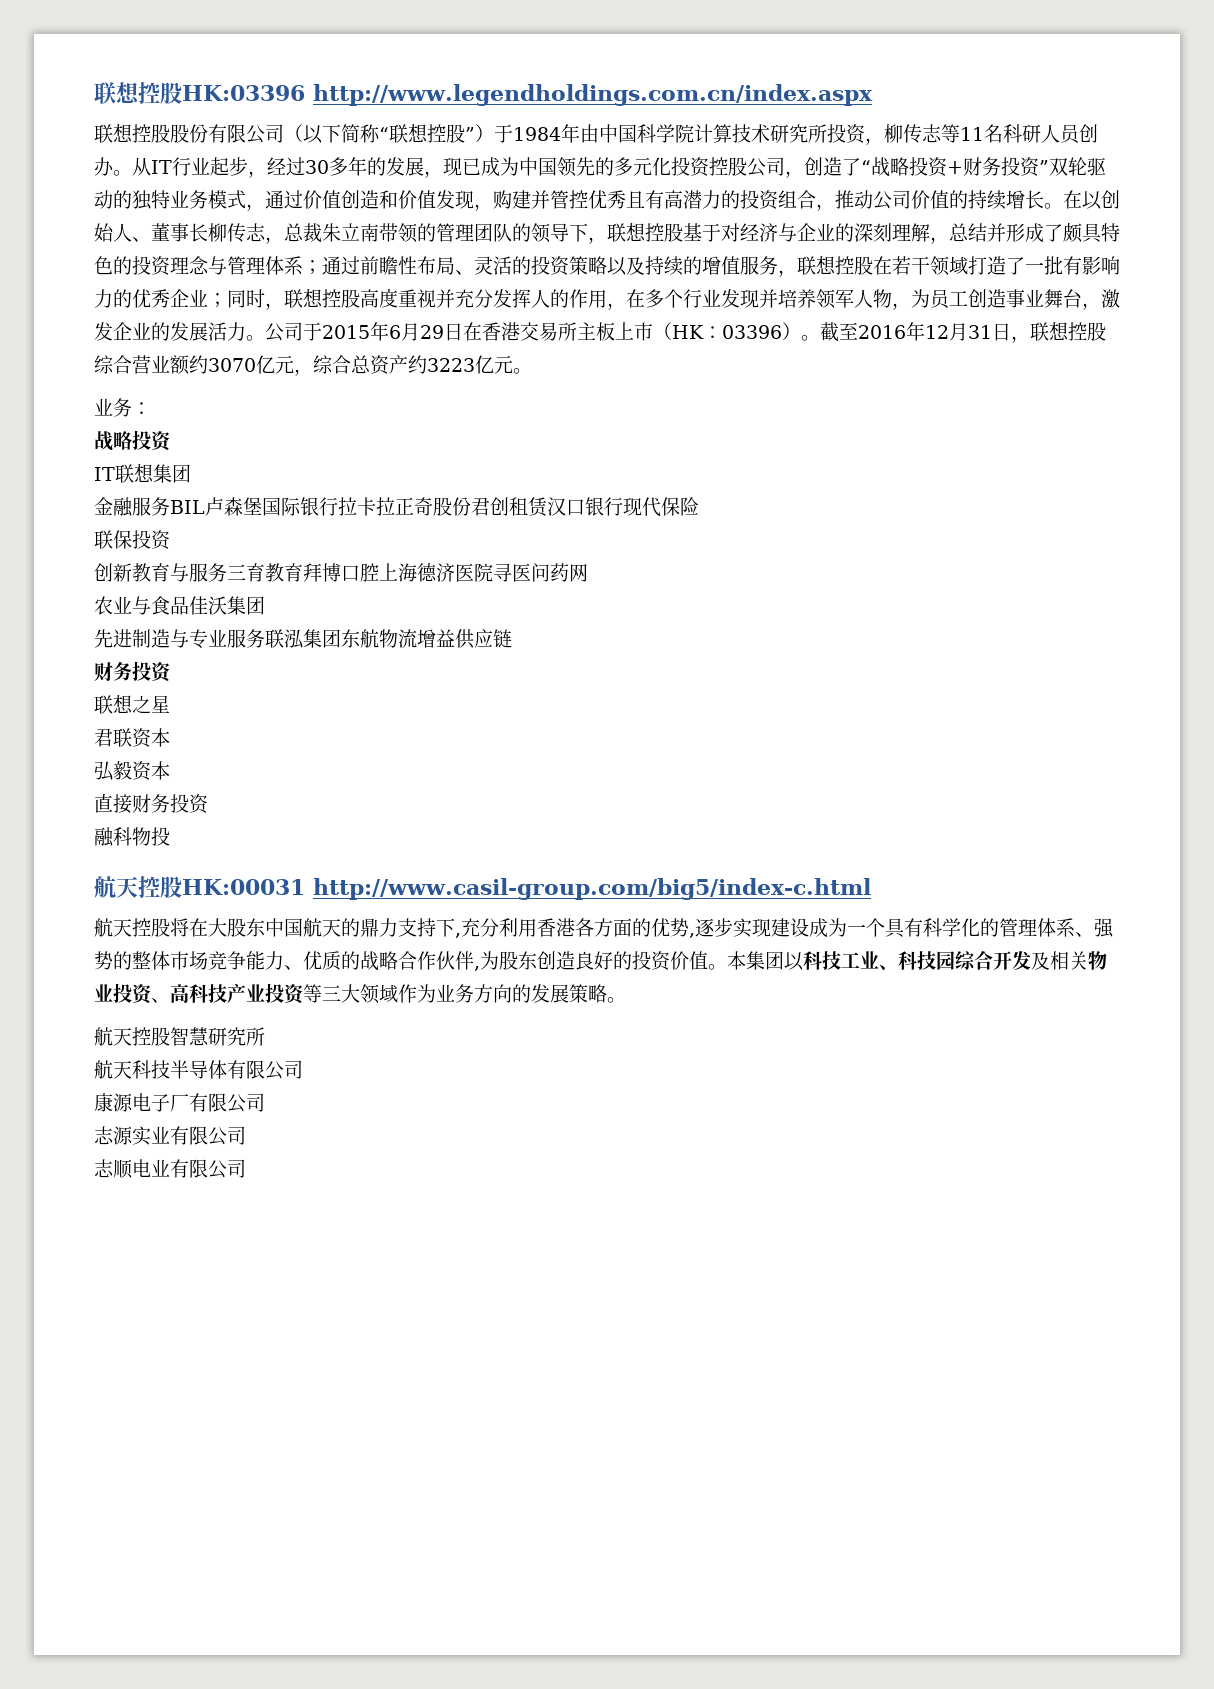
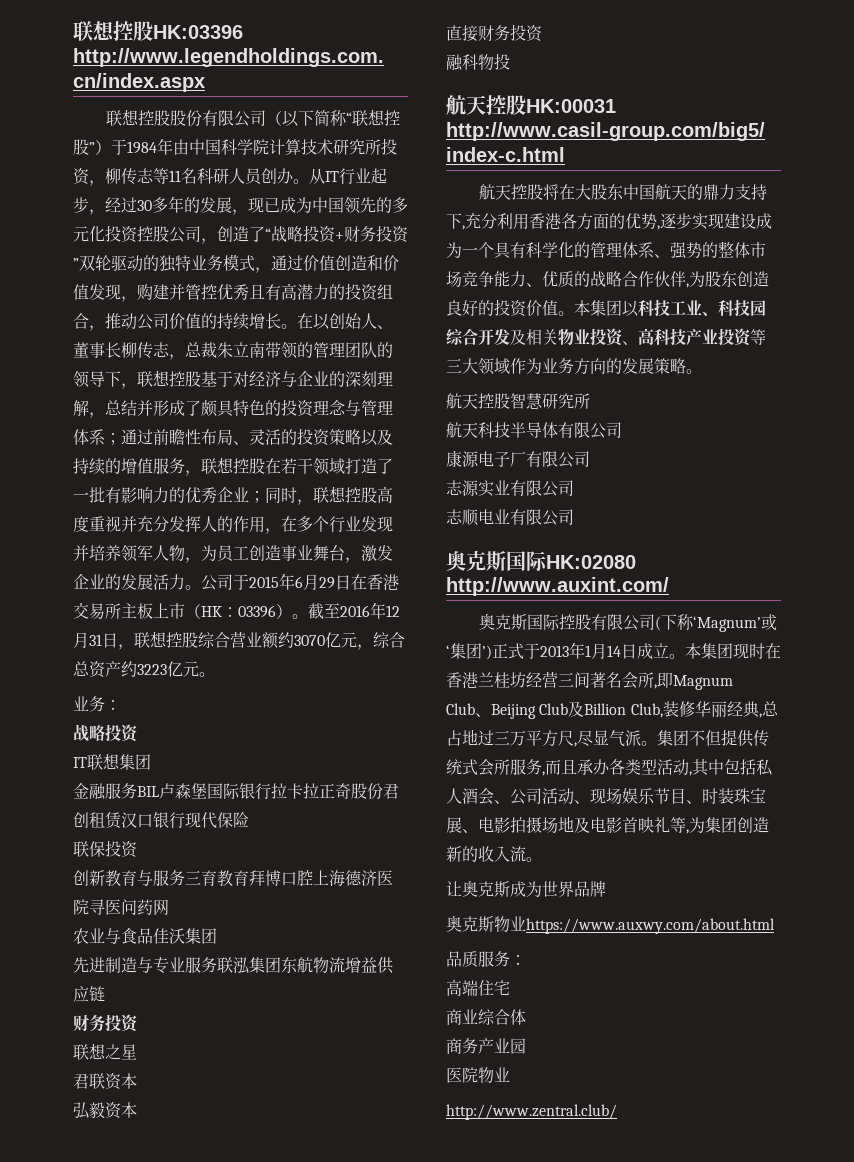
+ 奥克斯国际HK:02080 http://www.auxint.com/
+ 奥克斯国际控股有限公司(下称‘Magnum’或‘集团’)正式于2013年1月14日成立。本集团现时在香港兰桂坊经营三间著名会所,即Magnum Club、Beijing Club及Billion Club,装修华丽经典,总占地过三万平方尺,尽显气派。集团不但提供传统式会所服务,而且承办各类型活动,其中包括私人酒会、公司活动、现场娱乐节目、时装珠宝展、电影拍摄场地及电影首映礼等,为集团创造新的收入流。
+ 让奥克斯成为世界品牌
+ 奥克斯物业https://www.auxwy.com/about.html
+ 品质服务：
+ 高端住宅
+ 商业综合体
+ 商务产业园
+ 医院物业
+ http://www.zentral.club/

